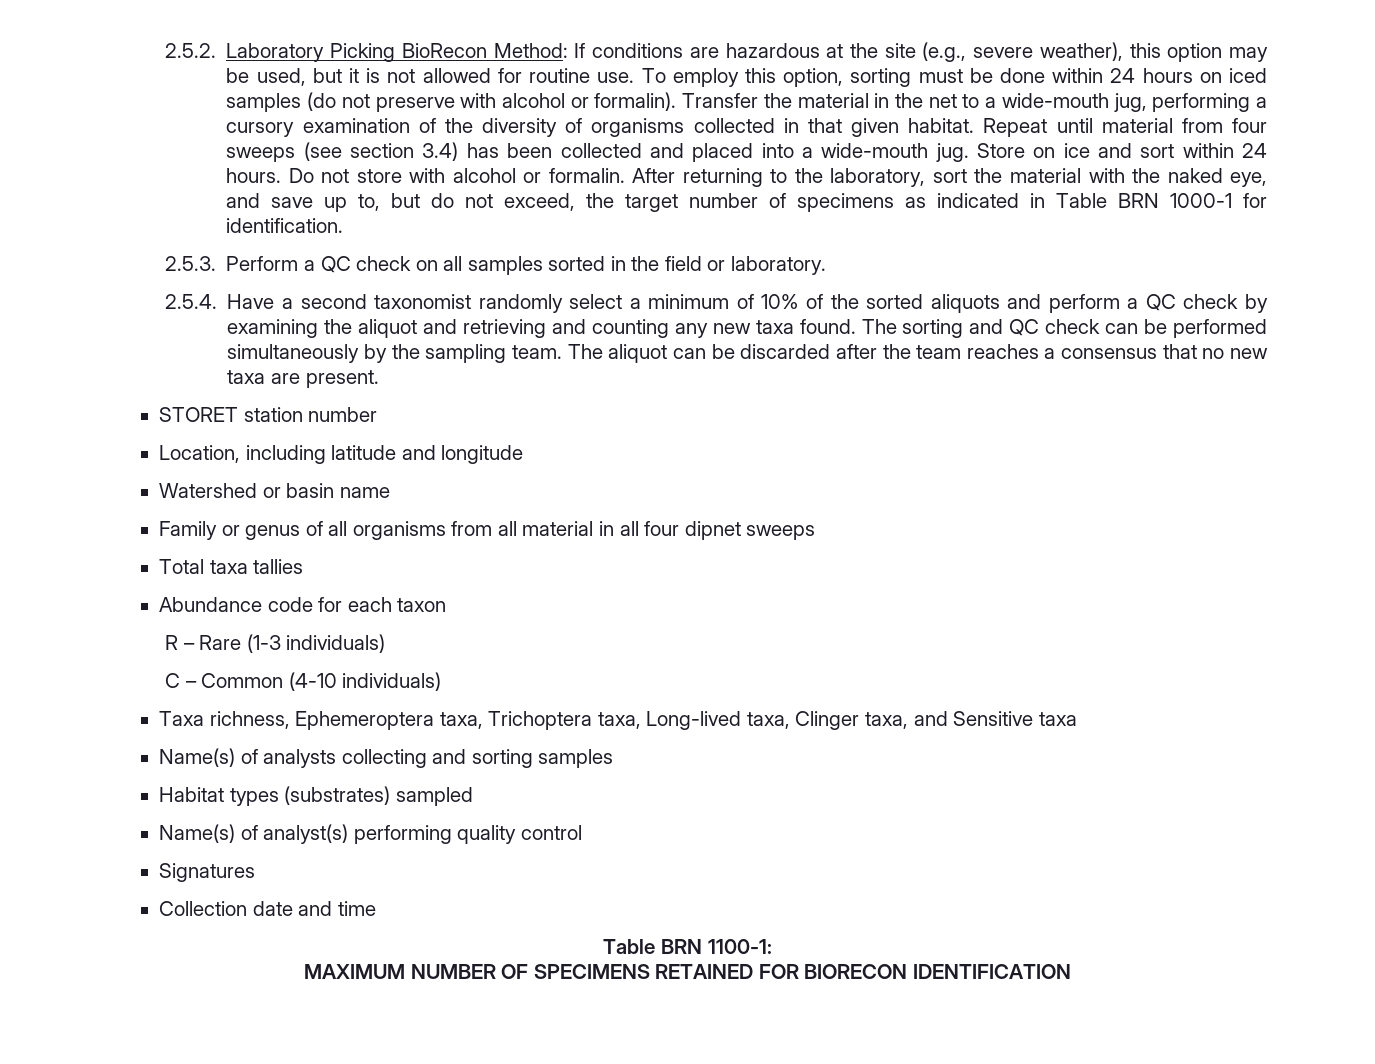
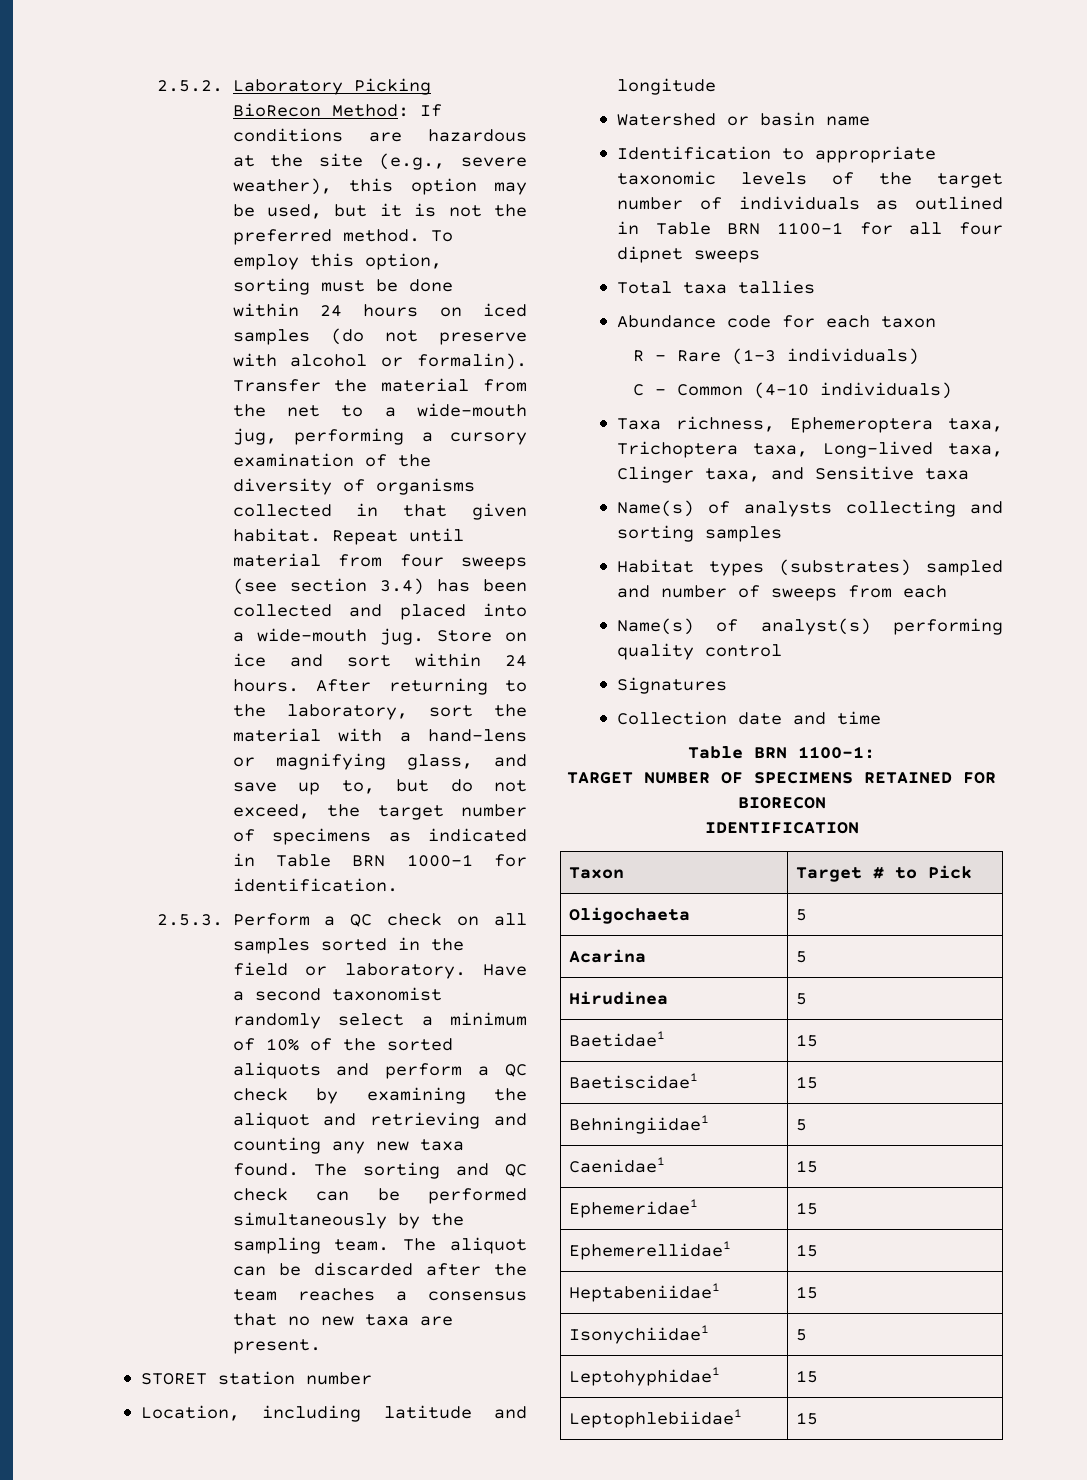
- 2.5.2. Laboratory Picking BioRecon Method: If conditions are hazardous at the site (e.g., severe weather), this option may be used, but it is not allowed for routine use.
+ 2.5.2. Laboratory Picking BioRecon Method: If conditions are hazardous at the site (e.g., severe weather), this option may be used, but it is not the preferred method.
- Transfer the material in the net to a wide-mouth jug, performing a cursory examination of the diversity of organisms collected in that given habitat.
+ Transfer the material from the net to a wide-mouth jug, performing a cursory examination of the diversity of organisms collected in that given habitat.
- Do not store with alcohol or formalin.
- After returning to the laboratory, sort the material with the naked eye, and save up to, but do not exceed, the target number of specimens as indicated in Table BRN 1000-1 for identification.
+ After returning to the laboratory, sort the material with a hand-lens or magnifying glass, and save up to, but do not exceed, the target number of specimens as indicated in Table BRN 1000-1 for identification.
- 2.5.3. Perform a QC check on all samples sorted in the field or laboratory.
- 2.5.4. Have a second taxonomist randomly select a minimum of 10% of the sorted aliquots and perform a QC check by examining the aliquot and retrieving and counting any new taxa found.
+ 2.5.3. Perform a QC check on all samples sorted in the field or laboratory. Have a second taxonomist randomly select a minimum of 10% of the sorted aliquots and perform a QC check by examining the aliquot and retrieving and counting any new taxa found.
- Family or genus of all organisms from all material in all four dipnet sweeps
+ Identification to appropriate taxonomic levels of the target number of individuals as outlined in Table BRN 1100-1 for all four dipnet sweeps
- Habitat types (substrates) sampled
+ Habitat types (substrates) sampled and number of sweeps from each
- MAXIMUM NUMBER OF SPECIMENS RETAINED FOR BIORECON IDENTIFICATION
+ TARGET NUMBER OF SPECIMENS RETAINED FOR BIORECON
+ IDENTIFICATION
+ Taxon | Target # to Pick
+ Oligochaeta | 5
+ Acarina | 5
+ Hirudinea | 5
+ Baetidae1 | 15
+ Baetiscidae1 | 15
+ Behningiidae1 | 5
+ Caenidae1 | 15
+ Ephemeridae1 | 15
+ Ephemerellidae1 | 15
+ Heptabeniidae1 | 15
+ Isonychiidae1 | 5
+ Leptohyphidae1 | 15
+ Leptophlebiidae1 | 15

